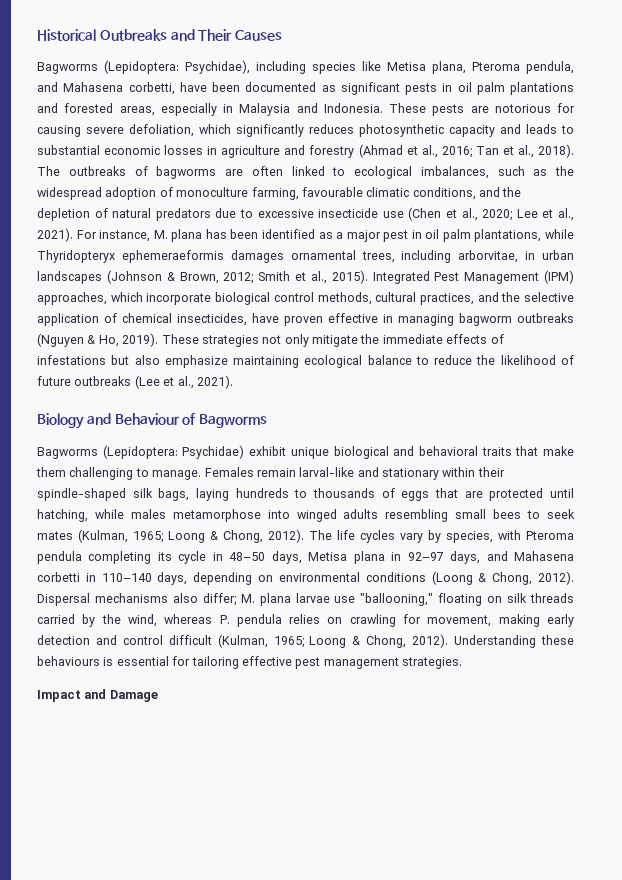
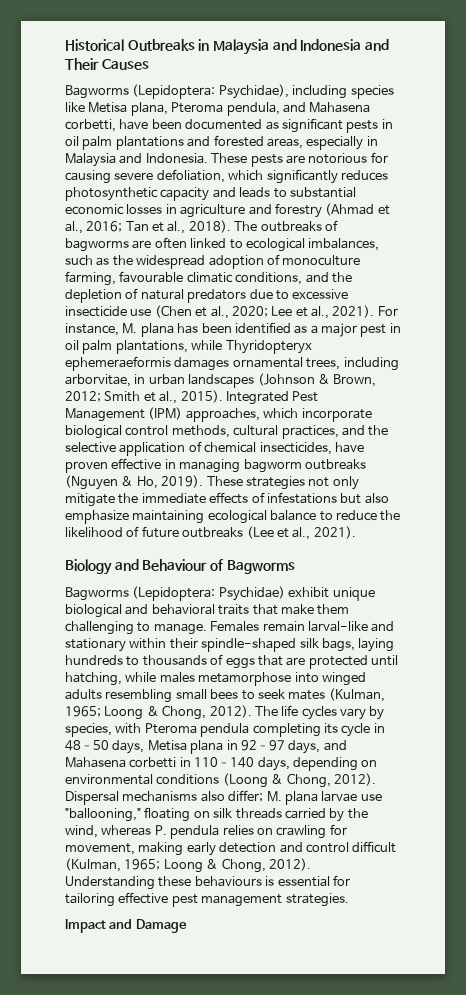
- Historical Outbreaks and Their Causes
+ Historical Outbreaks in Malaysia and Indonesia and Their Causes

